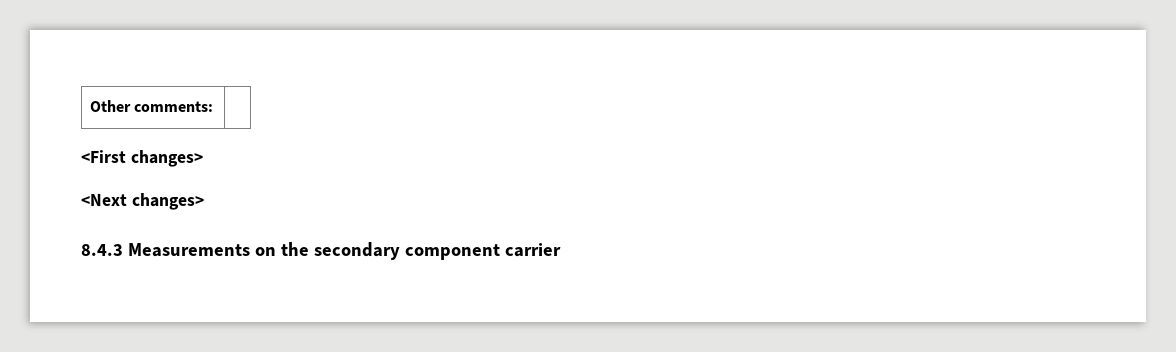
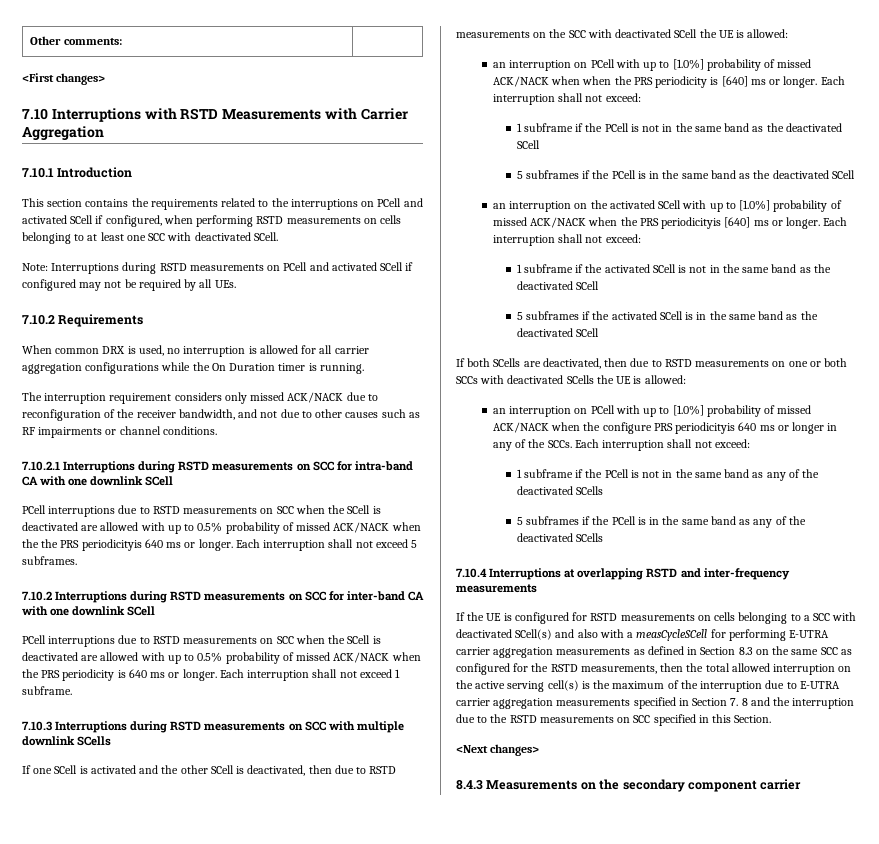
+ 7.10 Interruptions with RSTD Measurements with Carrier Aggregation
+ 7.10.1 Introduction
+ This section contains the requirements related to the interruptions on PCell and activated SCell if configured, when performing RSTD measurements on cells belonging to at least one SCC with deactivated SCell.
+ Note: Interruptions during RSTD measurements on PCell and activated SCell if configured may not be required by all UEs.
+ 7.10.2 Requirements
+ When common DRX is used, no interruption is allowed for all carrier aggregation configurations while the On Duration timer is running.
+ The interruption requirement considers only missed ACK/NACK due to reconfiguration of the receiver bandwidth, and not due to other causes such as RF impairments or channel conditions.
+ 7.10.2.1 Interruptions during RSTD measurements on SCC for intra-band CA with one downlink SCell
+ PCell interruptions due to RSTD measurements on SCC when the SCell is deactivated are allowed with up to 0.5% probability of missed ACK/NACK when the the PRS periodicityis 640 ms or longer. Each interruption shall not exceed 5 subframes.
+ 7.10.2 Interruptions during RSTD measurements on SCC for inter-band CA with one downlink SCell
+ PCell interruptions due to RSTD measurements on SCC when the SCell is deactivated are allowed with up to 0.5% probability of missed ACK/NACK when the PRS periodicity is 640 ms or longer. Each interruption shall not exceed 1 subframe.
+ 7.10.3 Interruptions during RSTD measurements on SCC with multiple downlink SCells
+ If one SCell is activated and the other SCell is deactivated, then due to RSTD measurements on the SCC with deactivated SCell the UE is allowed:
+ an interruption on PCell with up to [1.0%] probability of missed ACK/NACK when when the PRS periodicity is [640] ms or longer. Each interruption shall not exceed:
+ 1 subframe if the PCell is not in the same band as the deactivated SCell
+ 5 subframes if the PCell is in the same band as the deactivated SCell
+ an interruption on the activated SCell with up to [1.0%] probability of missed ACK/NACK when the PRS periodicityis [640] ms or longer. Each interruption shall not exceed:
+ 1 subframe if the activated SCell is not in the same band as the deactivated SCell
+ 5 subframes if the activated SCell is in the same band as the deactivated SCell
+ If both SCells are deactivated, then due to RSTD measurements on one or both SCCs with deactivated SCells the UE is allowed:
+ an interruption on PCell with up to [1.0%] probability of missed ACK/NACK when the configure PRS periodicityis 640 ms or longer in any of the SCCs. Each interruption shall not exceed:
+ 1 subframe if the PCell is not in the same band as any of the deactivated SCells
+ 5 subframes if the PCell is in the same band as any of the deactivated SCells
+ 7.10.4 Interruptions at overlapping RSTD and inter-frequency measurements
+ If the UE is configured for RSTD measurements on cells belonging to a SCC with deactivated SCell(s) and also with a measCycleSCell for performing E-UTRA carrier aggregation measurements as defined in Section 8.3 on the same SCC as configured for the RSTD measurements, then the total allowed interruption on the active serving cell(s) is the maximum of the interruption due to E-UTRA carrier aggregation measurements specified in Section 7. 8 and the interruption due to the RSTD measurements on SCC specified in this Section.

